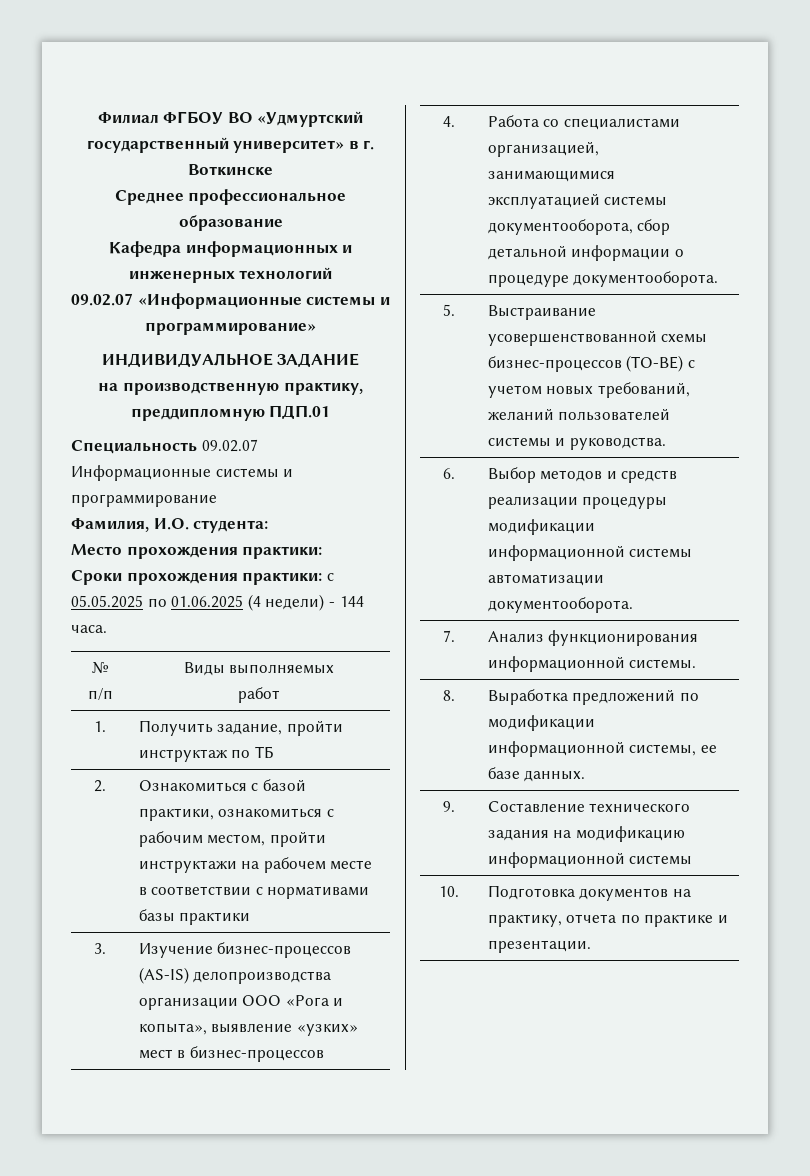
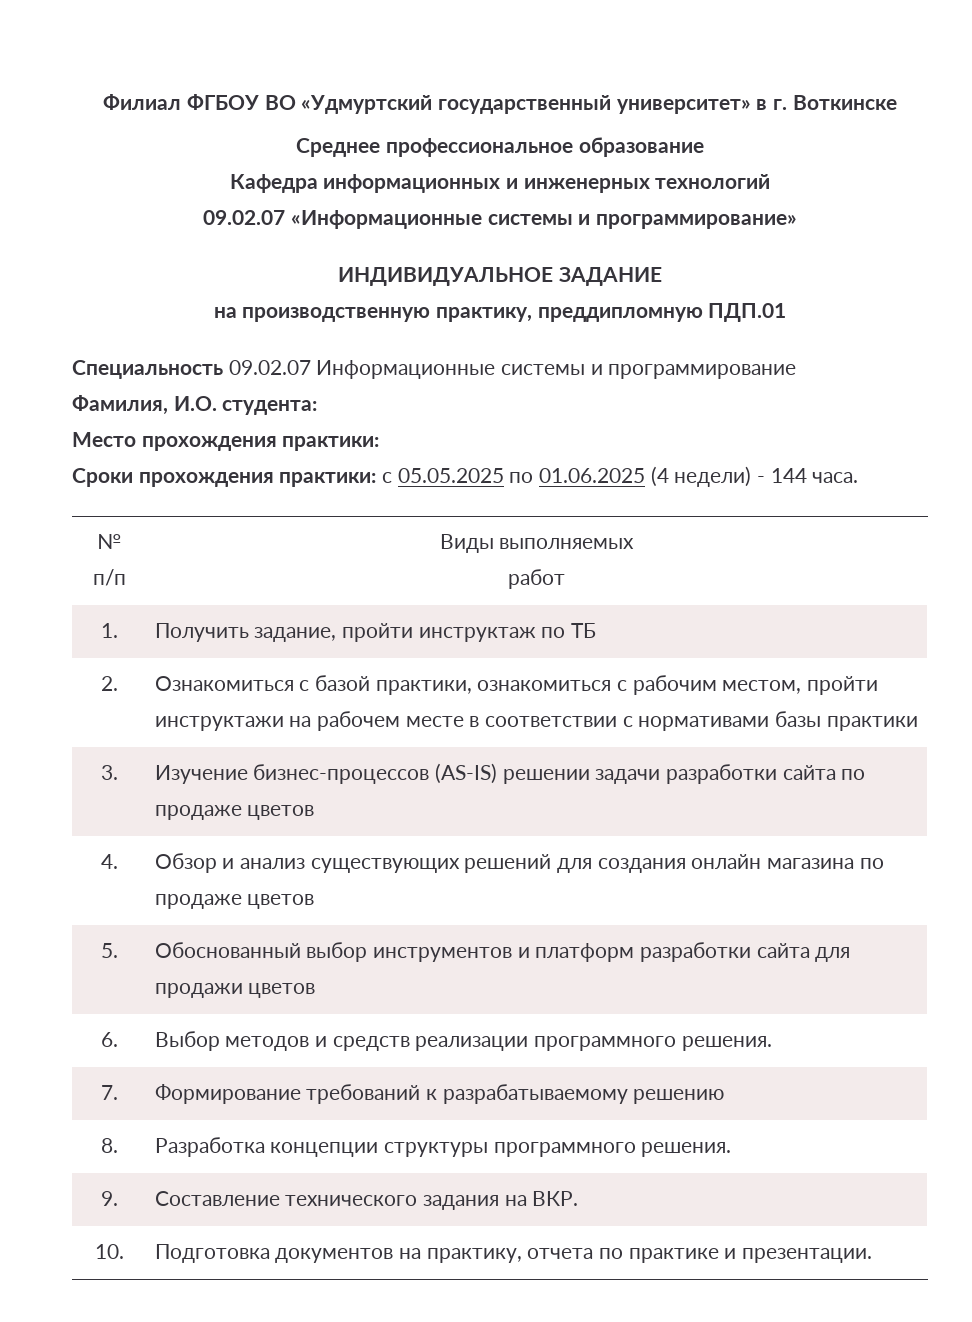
- 3. | Изучение бизнес-процессов (AS-IS) делопроизводства организации ООО «Рога и копыта», выявление «узких» мест в бизнес-процессов
- 4. | Работа со специалистами организацией, занимающимися эксплуатацией системы документооборота, сбор детальной информации о процедуре документооборота.
- 5. | Выстраивание усовершенствованной схемы бизнес-процессов (TO-BE) с учетом новых требований, желаний пользователей системы и руководства.
+ 3. | Изучение бизнес-процессов (AS-IS) решении задачи разработки сайта по продаже цветов
+ 4. | Обзор и анализ существующих решений для создания онлайн магазина по продаже цветов
+ 5. | Обоснованный выбор инструментов и платформ разработки сайта для продажи цветов
- 6. | Выбор методов и средств реализации процедуры модификации информационной системы автоматизации документооборота.
- 7. | Анализ функционирования информационной системы.
- 8. | Выработка предложений по модификации информационной системы, ее базе данных.
+ 6. | Выбор методов и средств реализации программного решения.
+ 7. | Формирование требований к разрабатываемому решению
+ 8. | Разработка концепции структуры программного решения.
- 9. | Составление технического задания на модификацию информационной системы
+ 9. | Составление технического задания на ВКР.

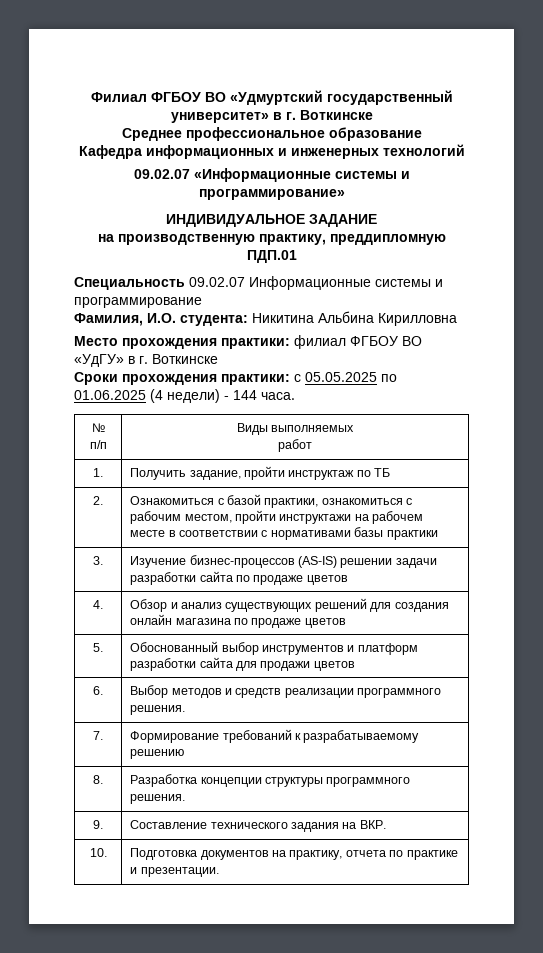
- Фамилия, И.О. студента:
+ Фамилия, И.О. студента: Никитина Альбина Кирилловна
- Место прохождения практики:
+ Место прохождения практики: филиал ФГБОУ ВО «УдГУ» в г. Воткинске

